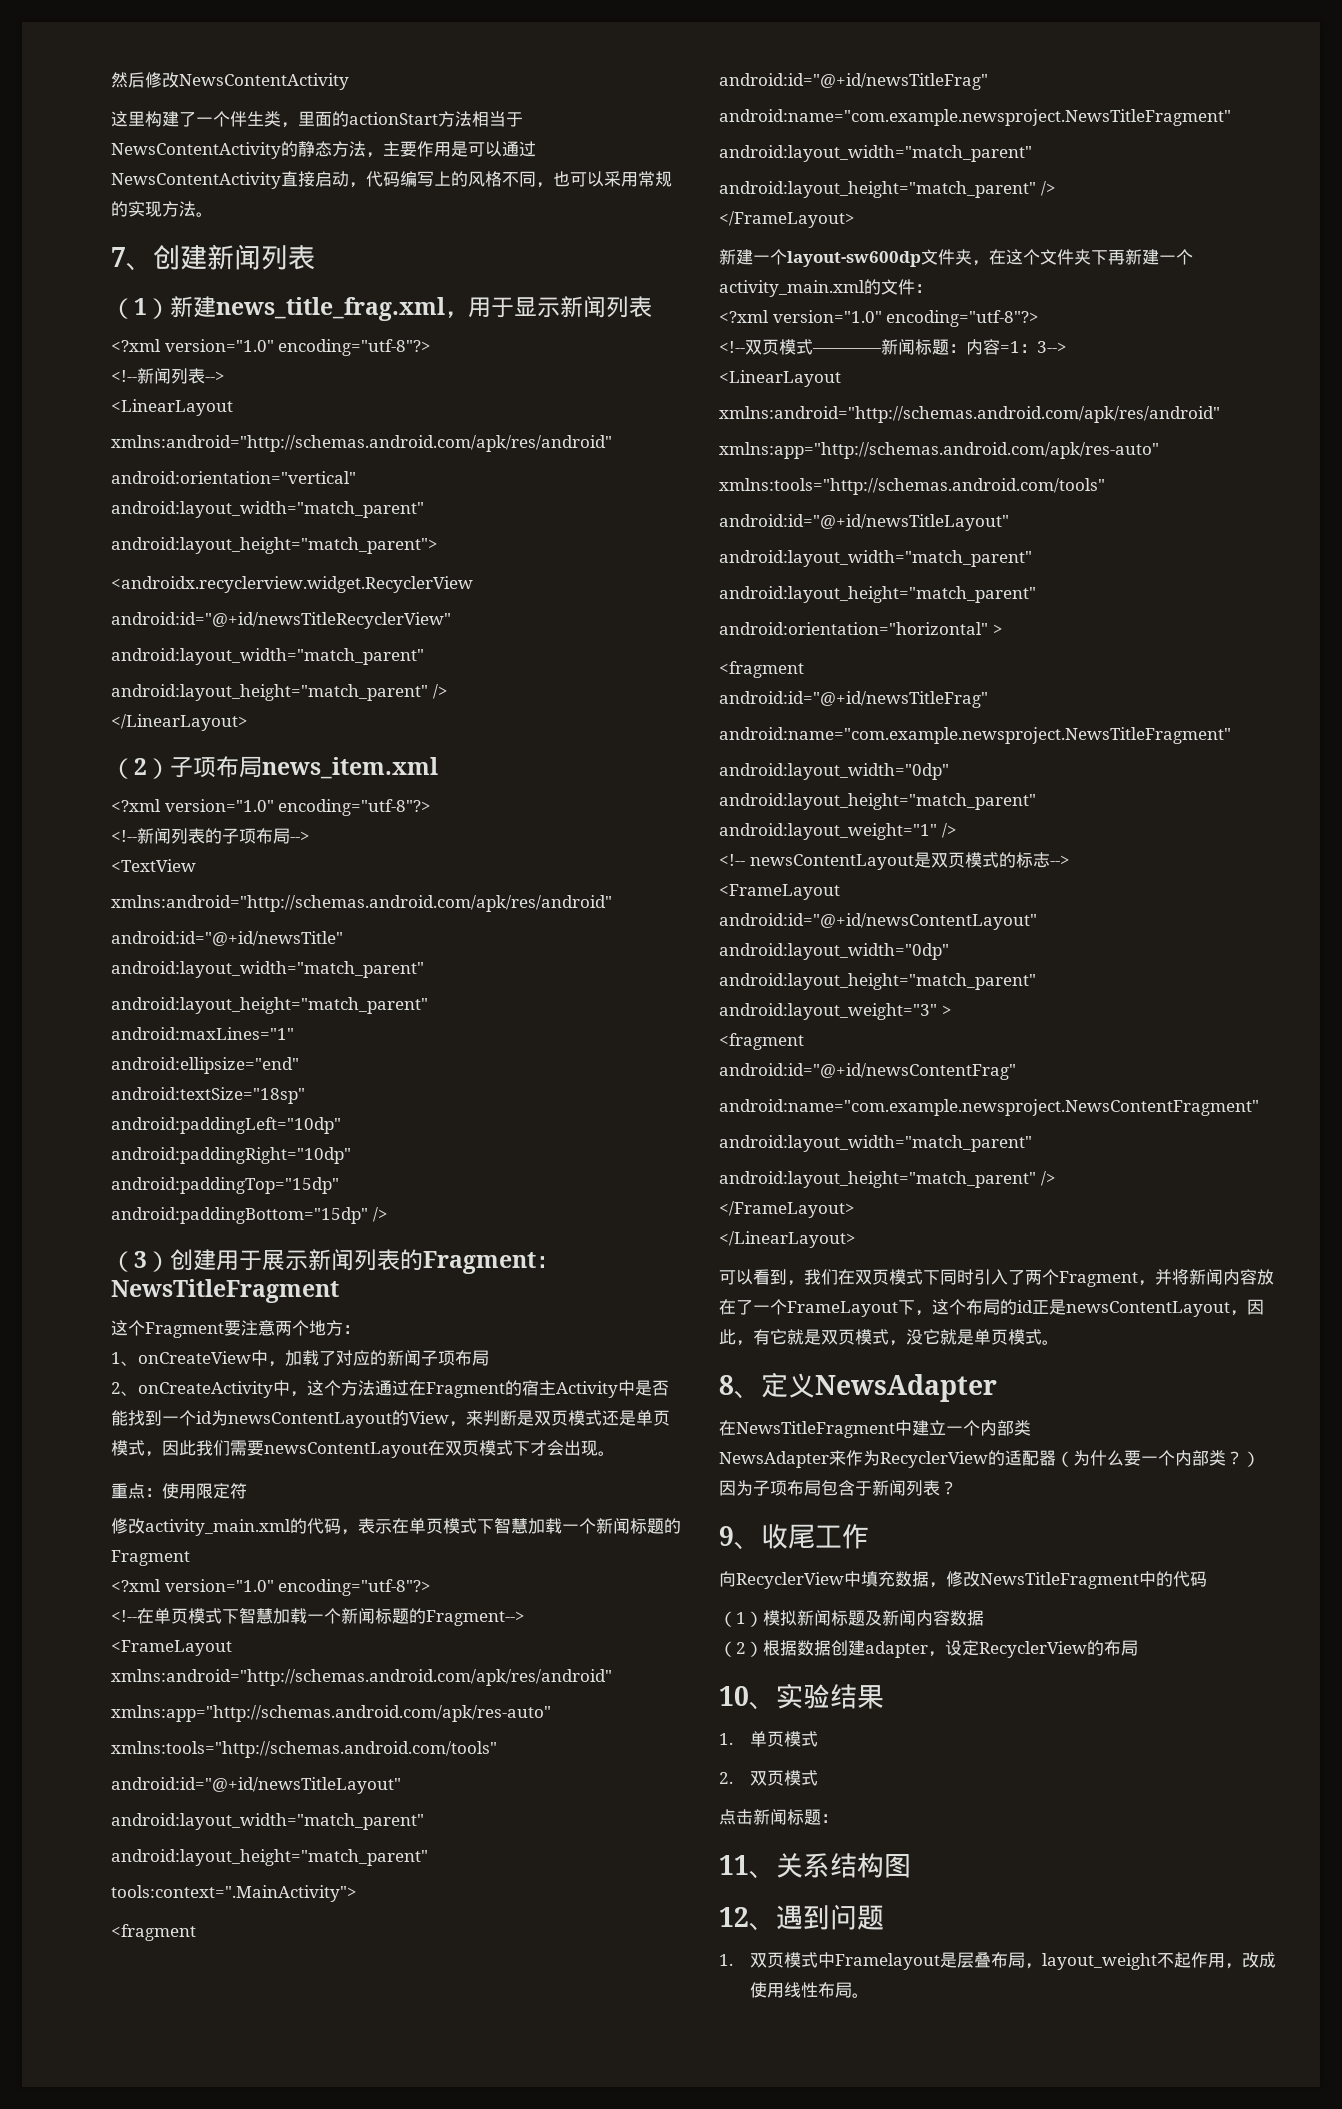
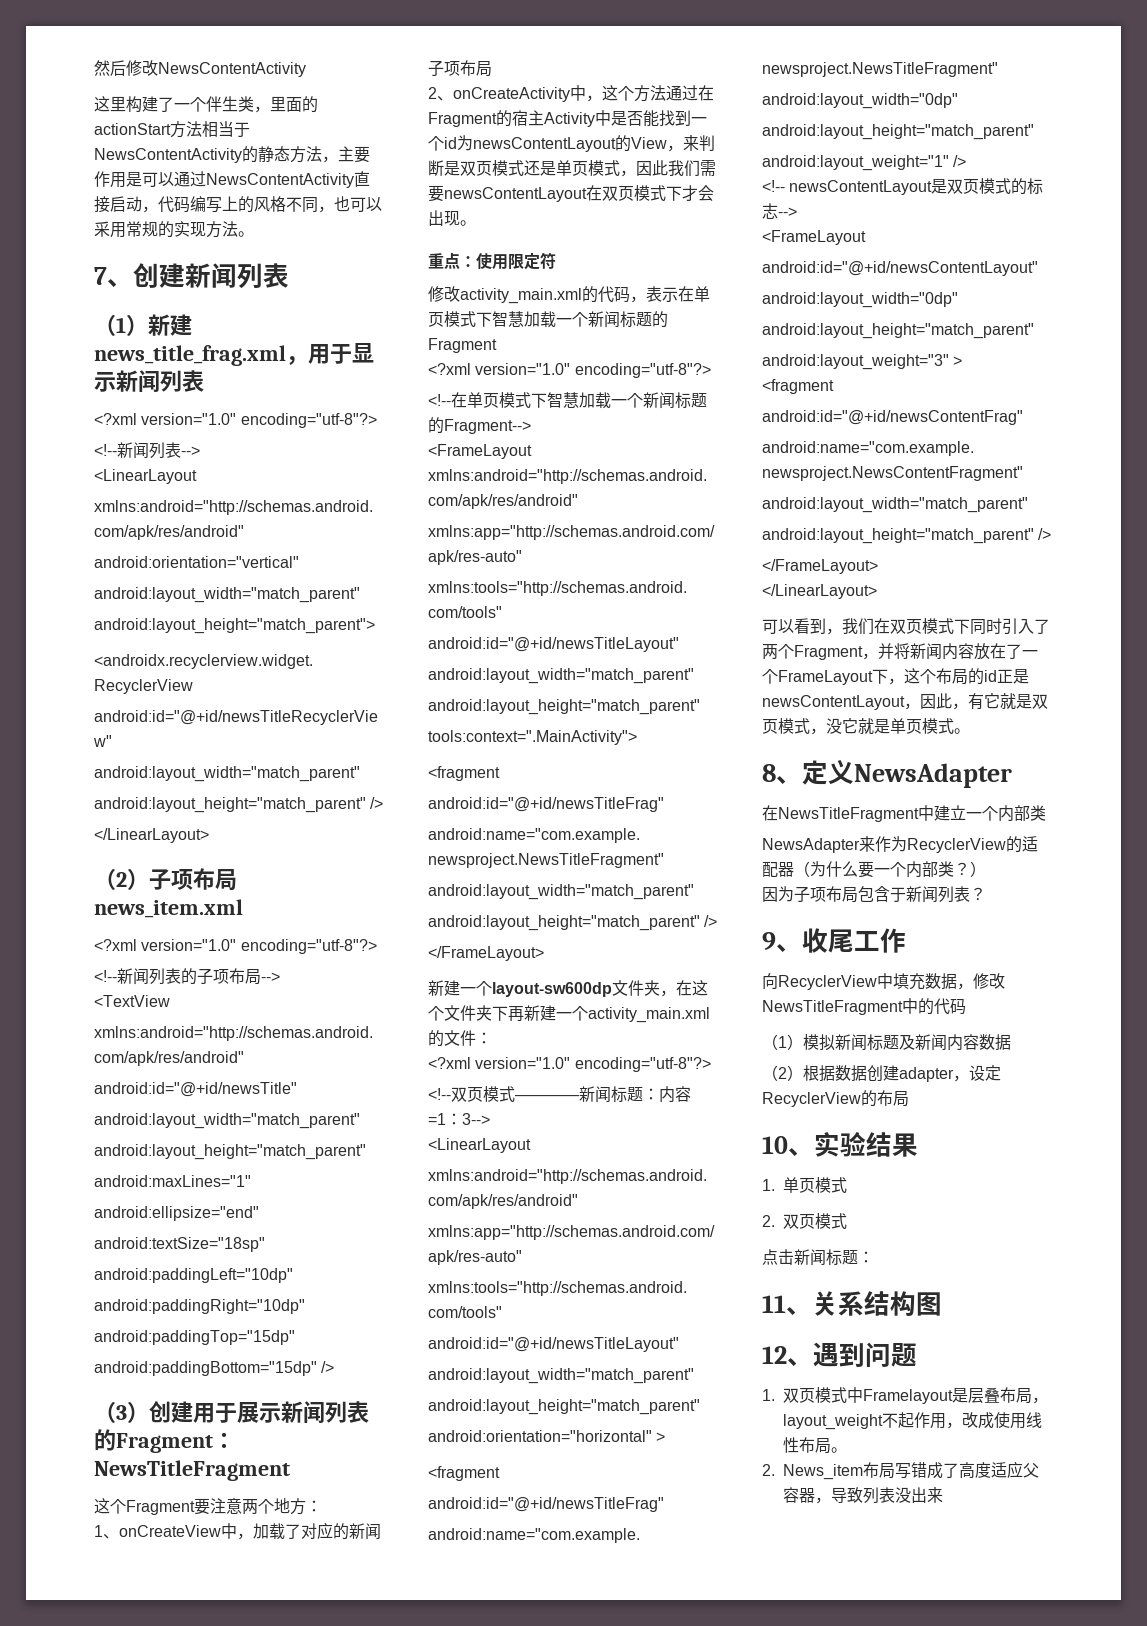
+ 2. News_item布局写错成了高度适应父容器，导致列表没出来

